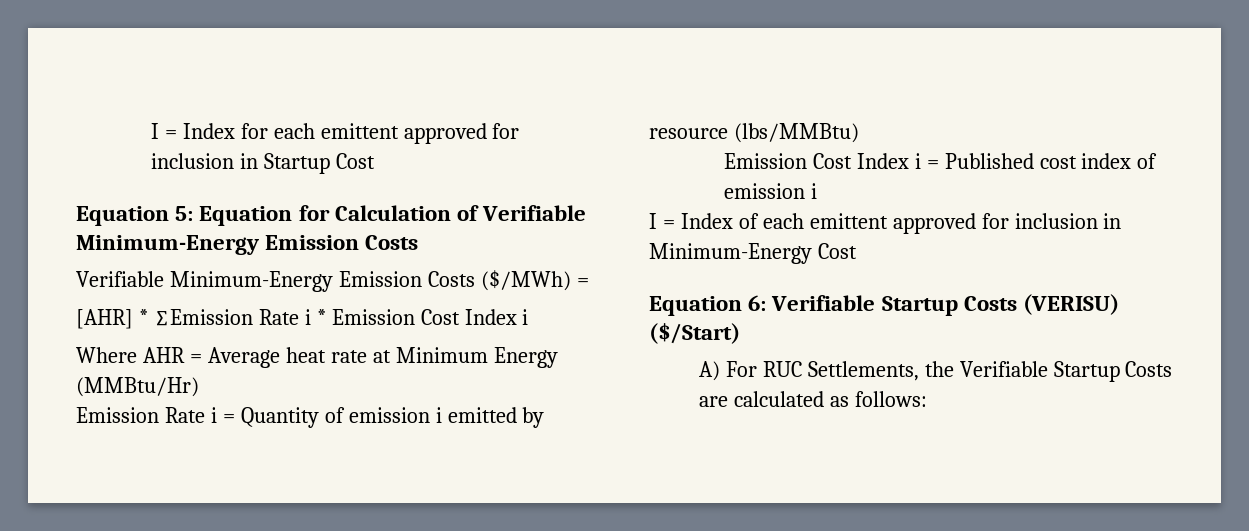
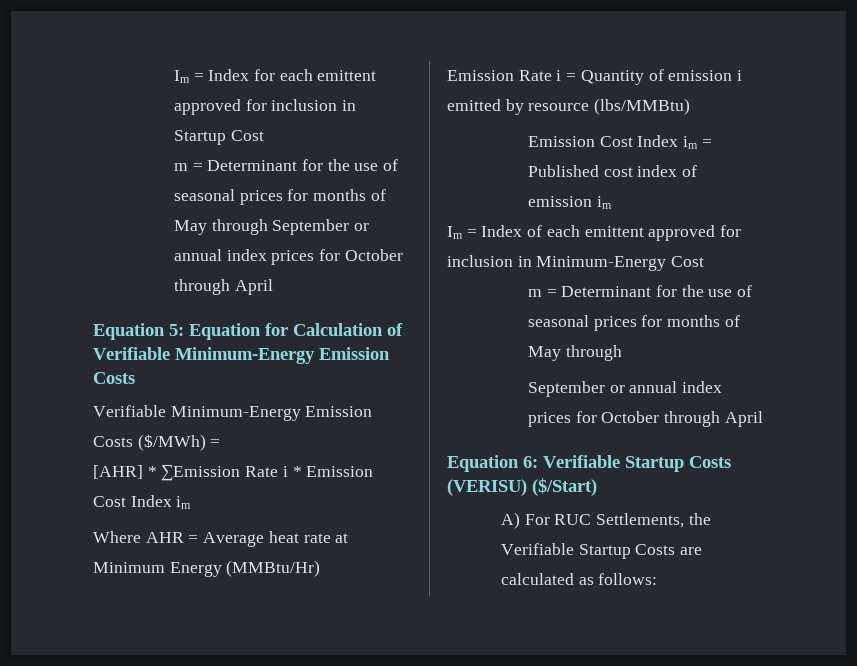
- I = Index for each emittent approved for inclusion in Startup Cost
+ Im = Index for each emittent approved for inclusion in Startup Cost
+ m = Determinant for the use of seasonal prices for months of May through September or annual index prices for October through April
- [AHR] * ∑Emission Rate i * Emission Cost Index i
+ [AHR] * ∑Emission Rate i * Emission Cost Index im
- Emission Cost Index i = Published cost index of emission i
- I = Index of each emittent approved for inclusion in Minimum-Energy Cost
+ Emission Cost Index im = Published cost index of emission im
+ Im = Index of each emittent approved for inclusion in Minimum-Energy Cost
+ m = Determinant for the use of seasonal prices for months of May through
+ September or annual index prices for October through April

